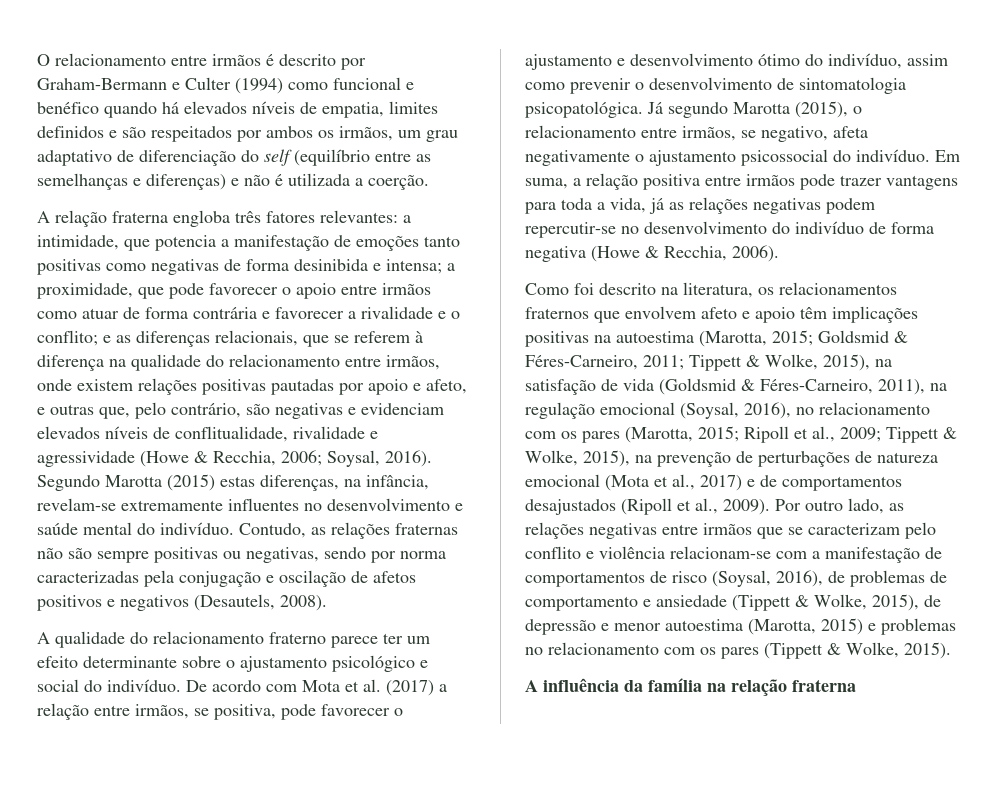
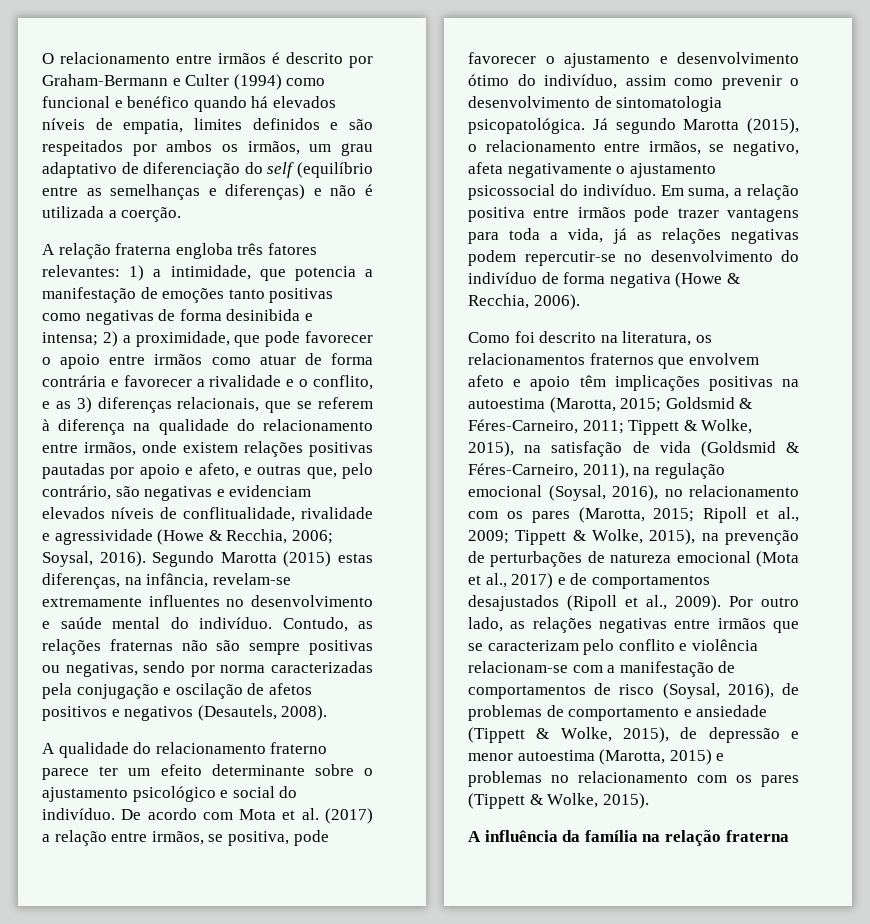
- a intimidade, que potencia a manifestação de emoções tanto positivas como negativas de forma desinibida e intensa;
+ 1) a intimidade, que potencia a manifestação de emoções tanto positivas como negativas de forma desinibida e intensa;
- a proximidade, que pode favorecer o apoio entre irmãos como atuar de forma contrária e favorecer a rivalidade e o conflito; e as diferenças relacionais, que se referem à diferença na qualidade do relacionamento entre irmãos, onde existem relações positivas pautadas por apoio e afeto, e outras que, pelo contrário, são negativas e evidenciam elevados níveis de conflitualidade, rivalidade e agressividade (Howe & Recchia, 2006;
+ 2) a proximidade, que pode favorecer o apoio entre irmãos como atuar de forma contrária e favorecer a rivalidade e o conflito, e as 3) diferenças relacionais, que se referem à diferença na qualidade do relacionamento entre irmãos, onde existem relações positivas pautadas por apoio e afeto, e outras que, pelo contrário, são negativas e evidenciam elevados níveis de conflitualidade, rivalidade e agressividade (Howe & Recchia, 2006;

